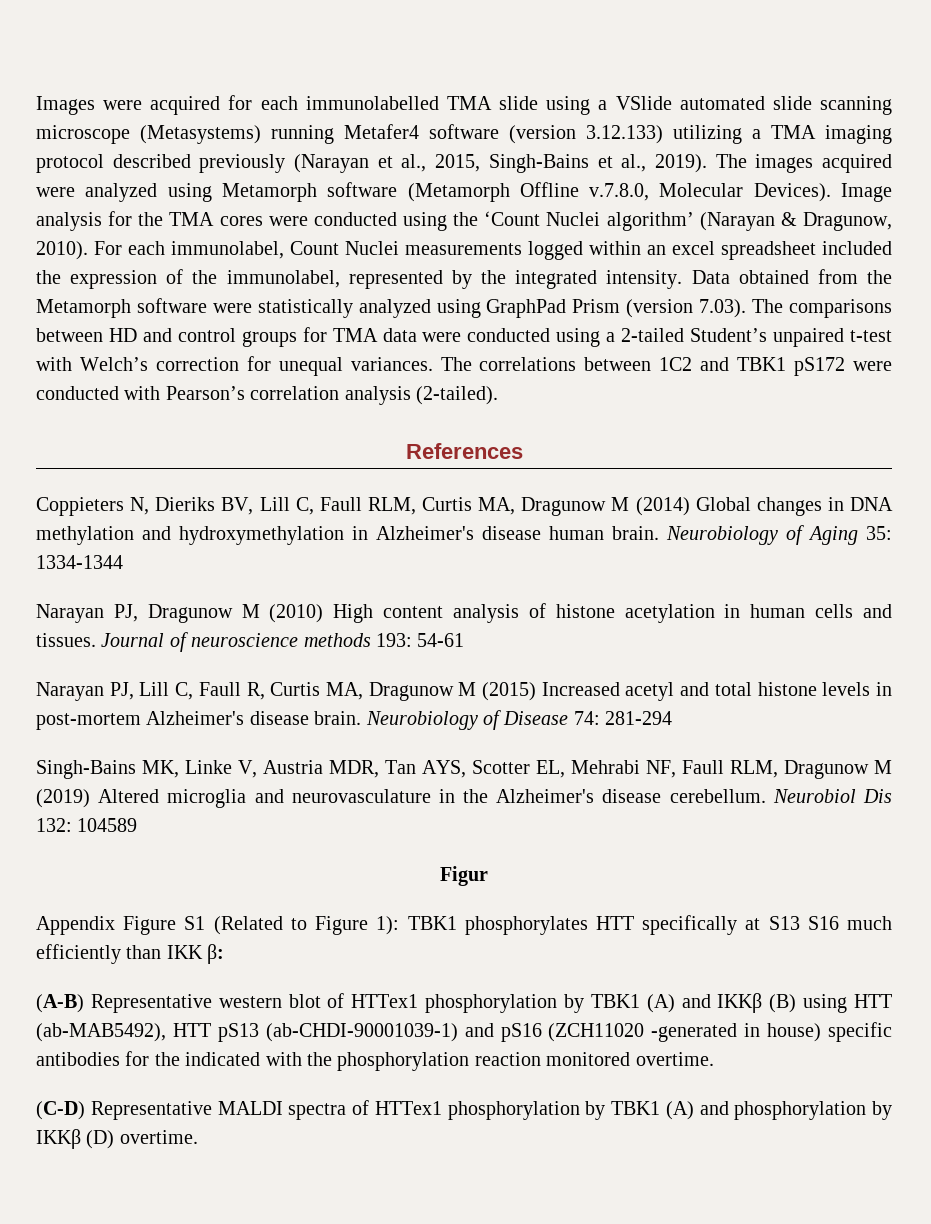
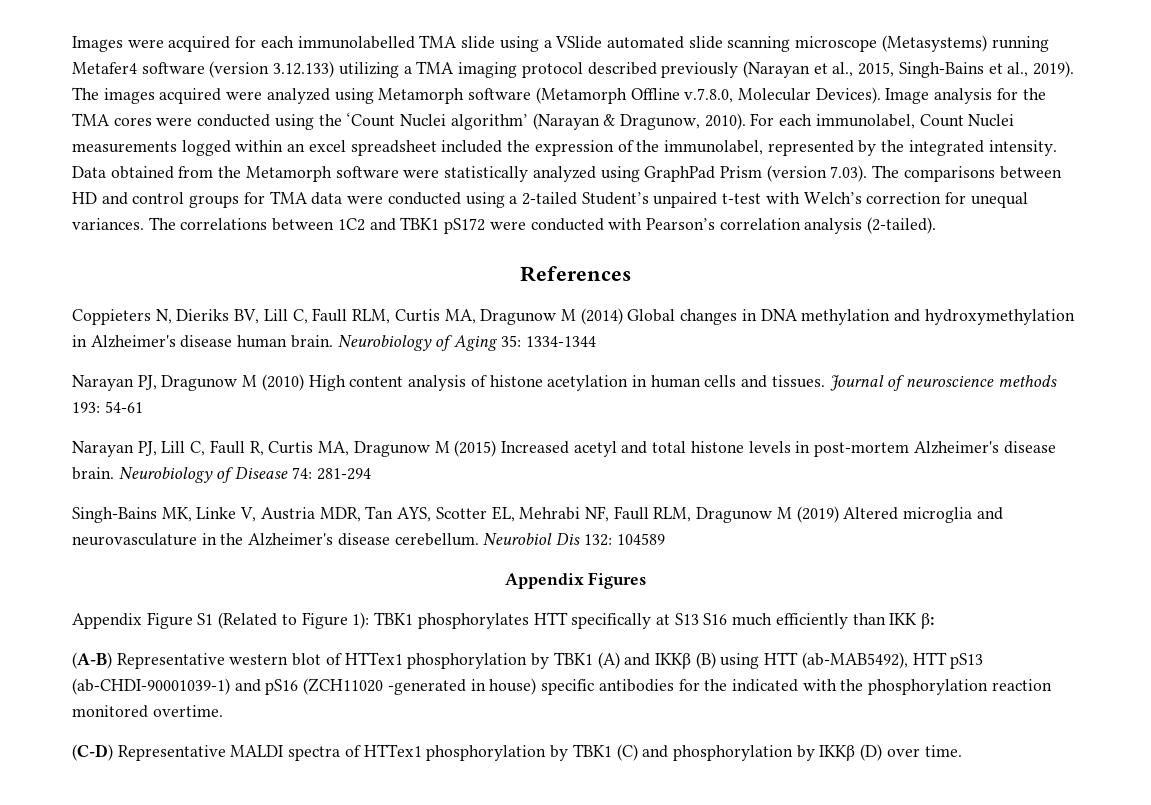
- Figur
+ Appendix Figures
- (C-D) Representative MALDI spectra of HTTex1 phosphorylation by TBK1 (A) and phosphorylation by IKKβ (D) overtime.
+ (C-D) Representative MALDI spectra of HTTex1 phosphorylation by TBK1 (C) and phosphorylation by IKKβ (D) over time.

